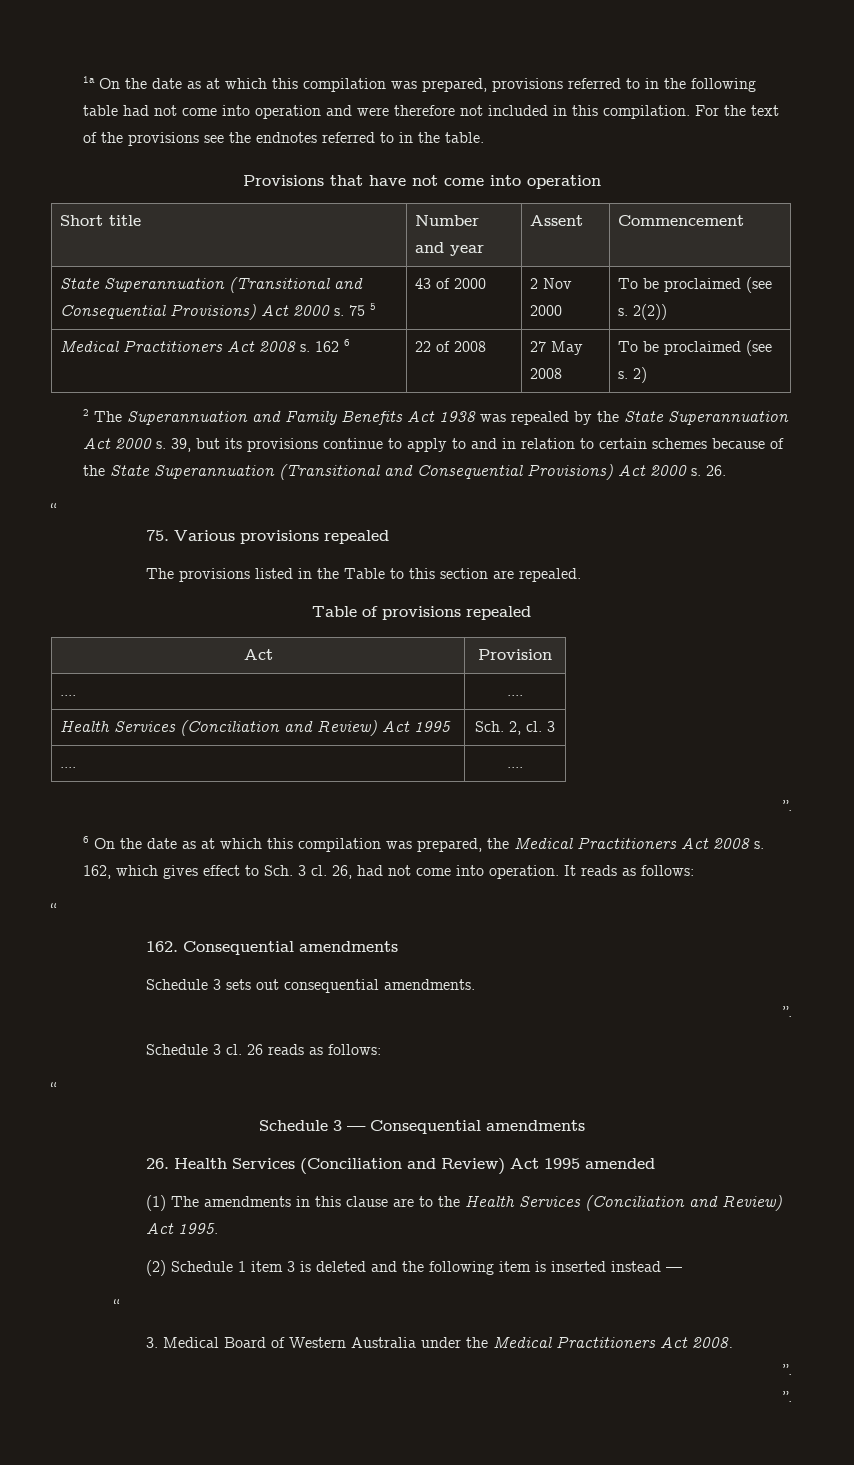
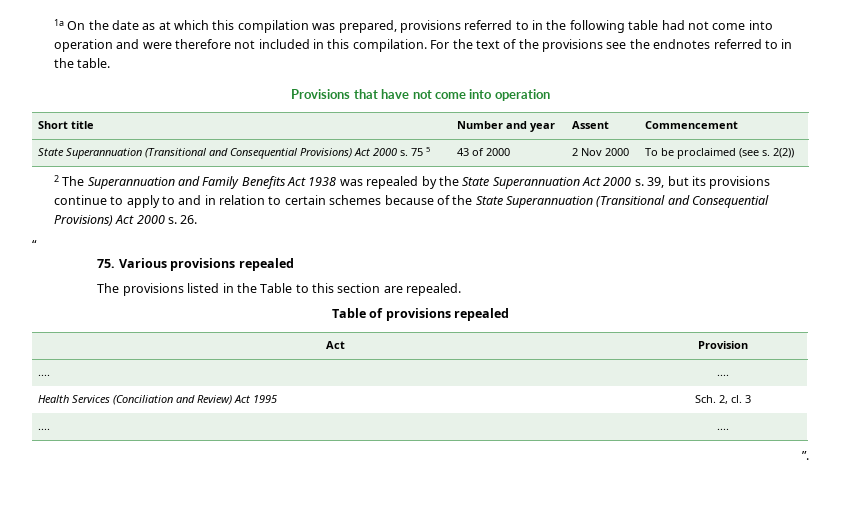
- Medical Practitioners Act 2008 s. 162 6 | 22 of 2008 | 27 May 2008 | To be proclaimed (see s. 2)
- 6 On the date as at which this compilation was prepared, the Medical Practitioners Act 2008 s. 162, which gives effect to Sch. 3 cl. 26, had not come into operation. It reads as follows:
- “
- 162. Consequential amendments
- Schedule 3 sets out consequential amendments.
- ”.
- Schedule 3 cl. 26 reads as follows:
- “
- Schedule 3 — Consequential amendments
- 26. Health Services (Conciliation and Review) Act 1995 amended
- (1) The amendments in this clause are to the Health Services (Conciliation and Review) Act 1995.
- (2) Schedule 1 item 3 is deleted and the following item is inserted instead —
- “
- 3. Medical Board of Western Australia under the Medical Practitioners Act 2008.
- ”.
- ”.

